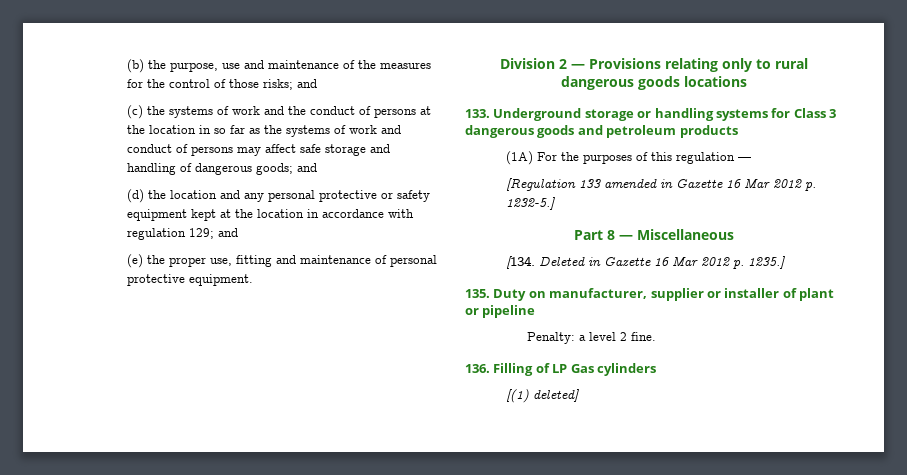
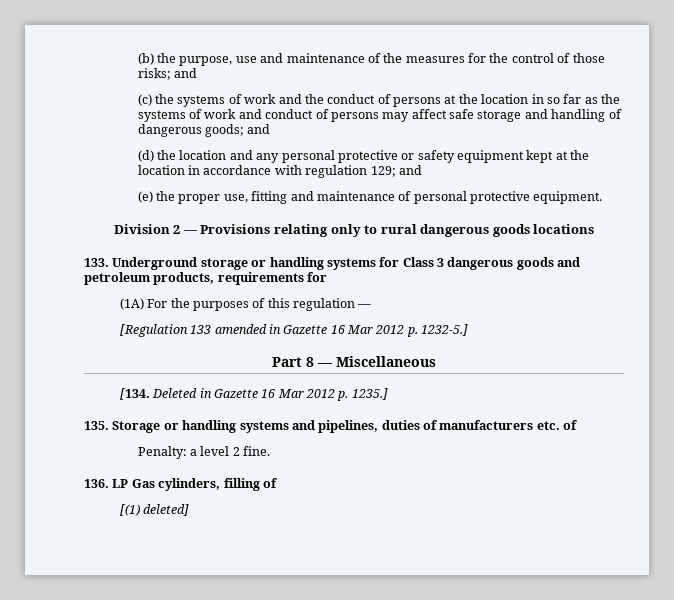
- 133. Underground storage or handling systems for Class 3 dangerous goods and petroleum products
+ 133. Underground storage or handling systems for Class 3 dangerous goods and petroleum products, requirements for
- 135. Duty on manufacturer, supplier or installer of plant or pipeline
+ 135. Storage or handling systems and pipelines, duties of manufacturers etc. of
- 136. Filling of LP Gas cylinders
+ 136. LP Gas cylinders, filling of

